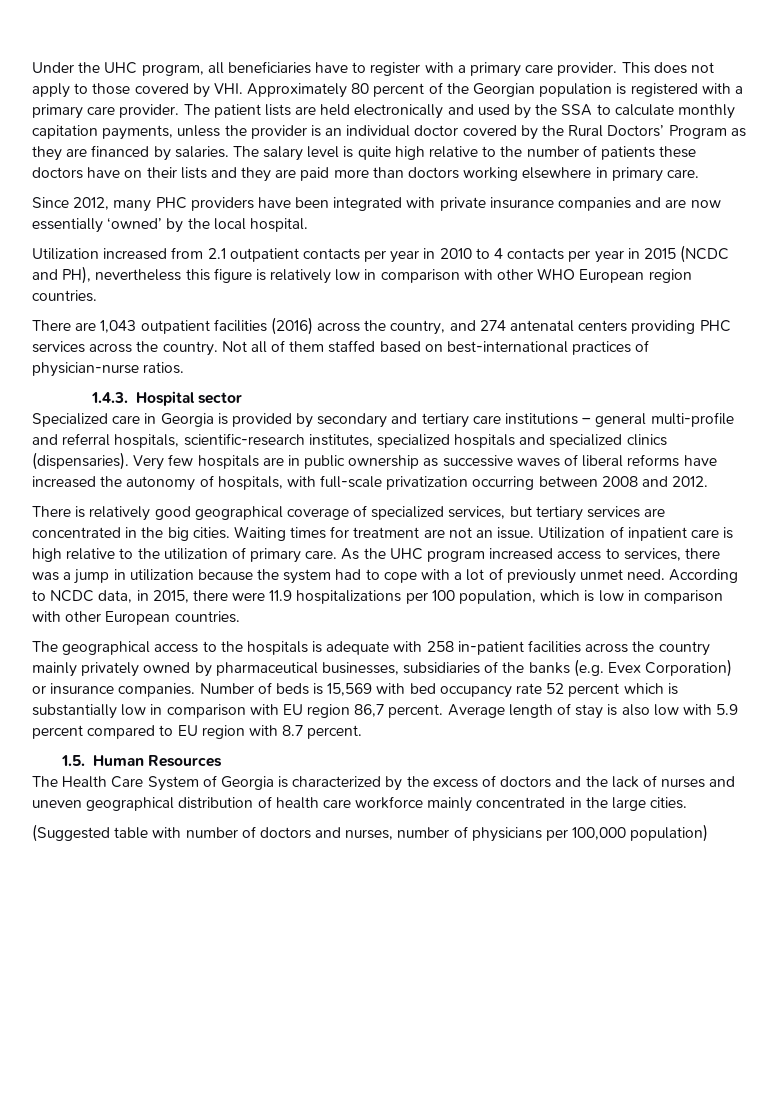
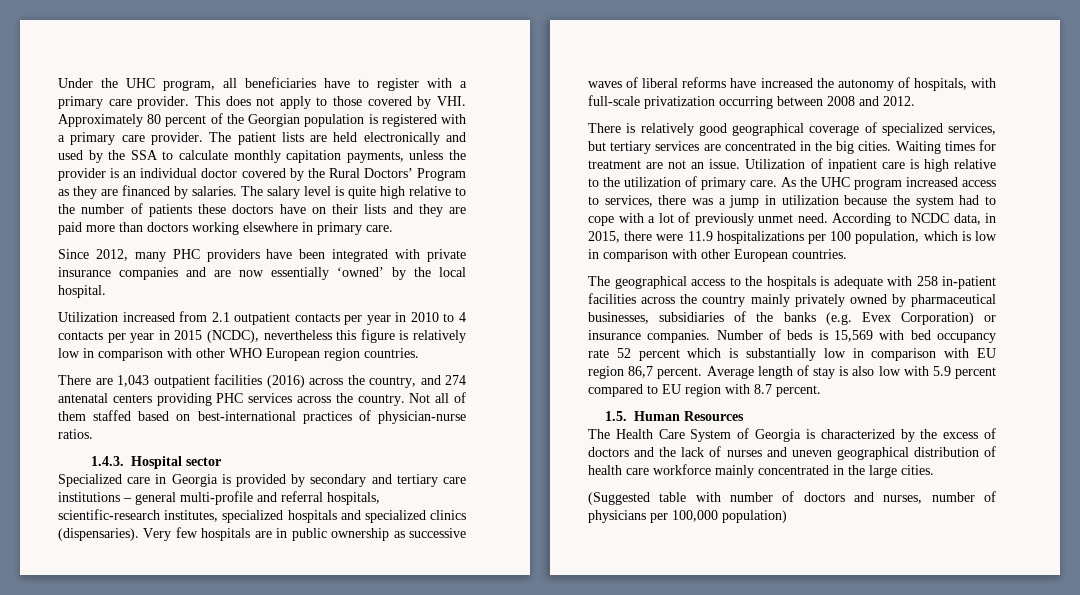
- Utilization increased from 2.1 outpatient contacts per year in 2010 to 4 contacts per year in 2015 (NCDC and PH), nevertheless this figure is relatively low in comparison with other WHO European region countries.
+ Utilization increased from 2.1 outpatient contacts per year in 2010 to 4 contacts per year in 2015 (NCDC), nevertheless this figure is relatively low in comparison with other WHO European region countries.

